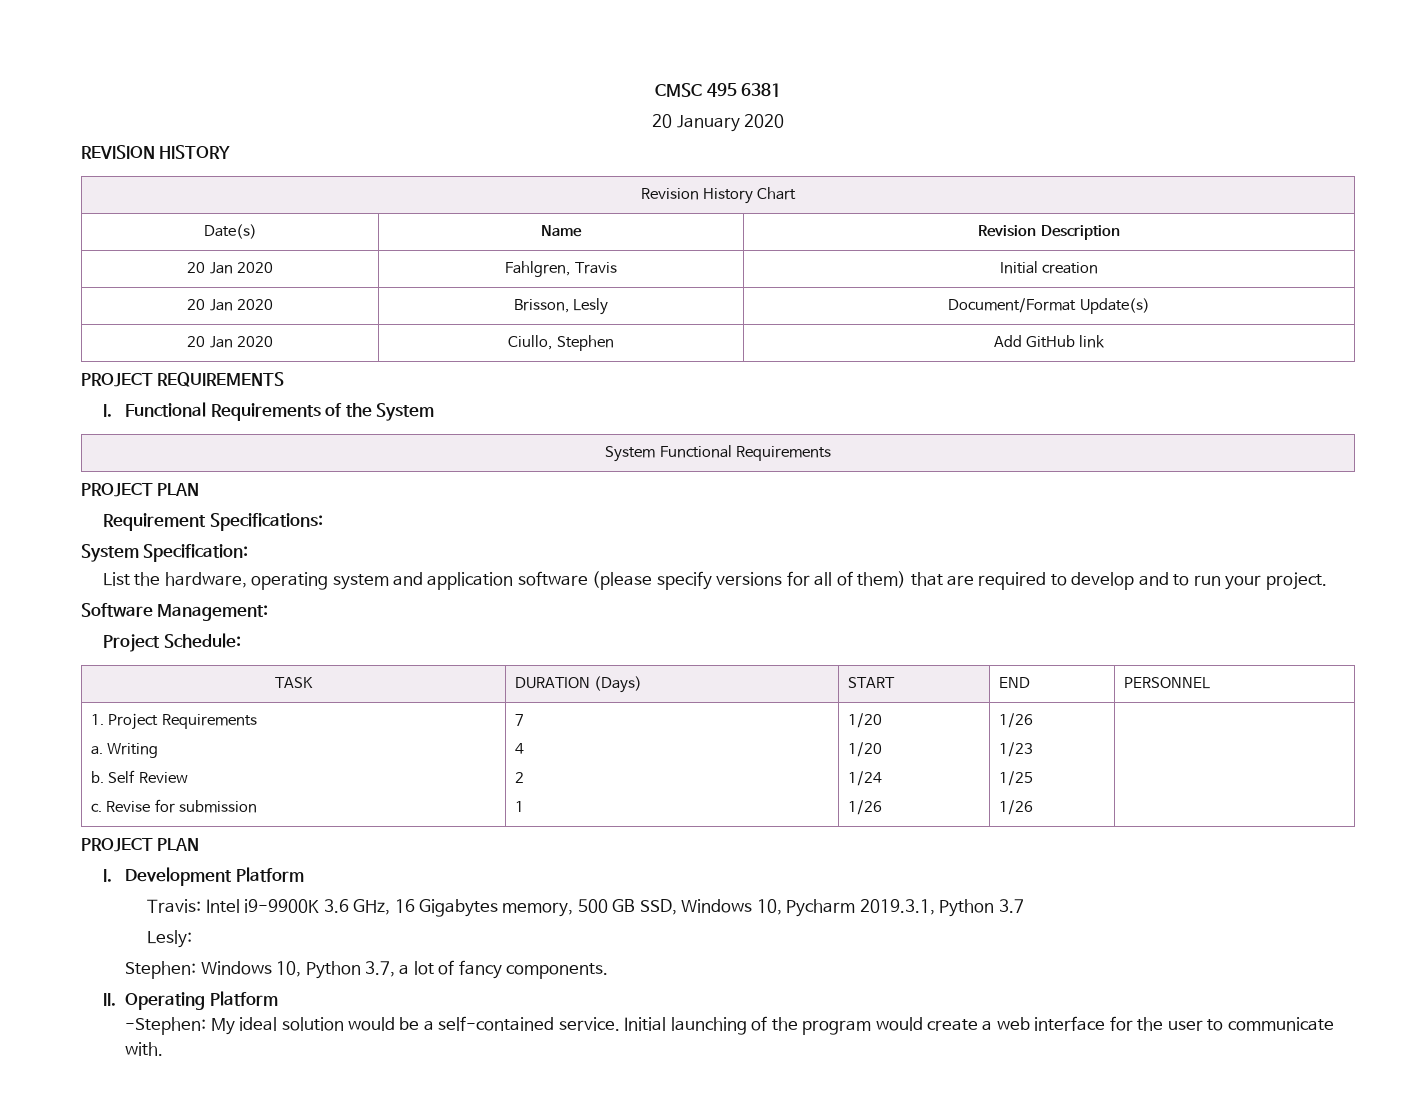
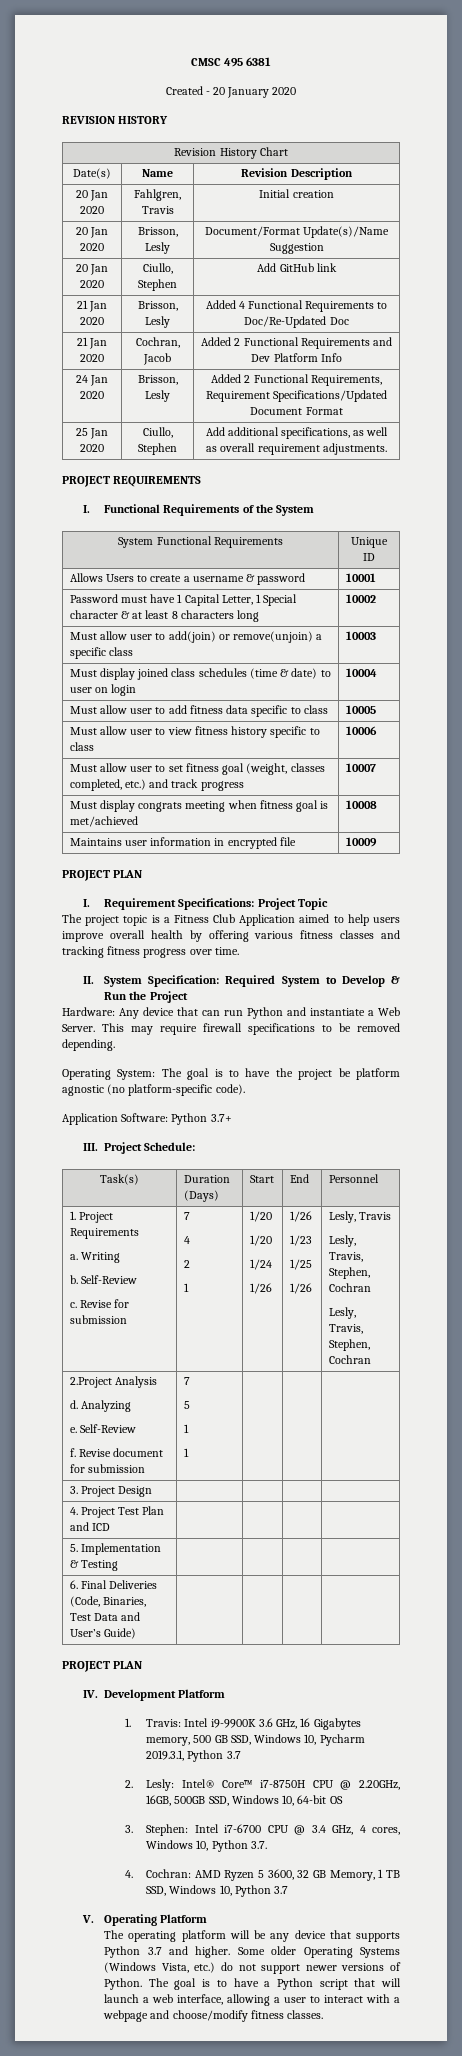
- 20 January 2020
+ Created - 20 January 2020
- 20 Jan 2020 | Brisson, Lesly | Document/Format Update(s)
+ 20 Jan 2020 | Brisson, Lesly | Document/Format Update(s)/Name Suggestion
+ 21 Jan 2020 | Brisson, Lesly | Added 4 Functional Requirements to Doc/Re-Updated Doc
+ 21 Jan 2020 | Cochran, Jacob | Added 2 Functional Requirements and Dev Platform Info
+ 24 Jan 2020 | Brisson, Lesly | Added 2 Functional Requirements, Requirement Specifications/Updated Document Format
+ 25 Jan 2020 | Ciullo, Stephen | Add additional specifications, as well as overall requirement adjustments.
- System Functional Requirements
+ System Functional Requirements | Unique ID
+ Allows Users to create a username & password | 10001
+ Password must have 1 Capital Letter, 1 Special character & at least 8 characters long | 10002
+ Must allow user to add(join) or remove(unjoin) a specific class | 10003
+ Must display joined class schedules (time & date) to user on login | 10004
+ Must allow user to add fitness data specific to class | 10005
+ Must allow user to view fitness history specific to class | 10006
+ Must allow user to set fitness goal (weight, classes completed, etc.) and track progress | 10007
+ Must display congrats meeting when fitness goal is met/achieved | 10008
+ Maintains user information in encrypted file | 10009
  PROJECT PLAN
- Requirement Specifications:
- System Specification:
- List the hardware, operating system and application software (please specify versions for all of them) that are required to develop and to run your project.
- Software Management:
- Project Schedule:
+ I. Requirement Specifications: Project Topic
+ The project topic is a Fitness Club Application aimed to help users improve overall health by offering various fitness classes and tracking fitness progress over time.
+ II. System Specification: Required System to Develop & Run the Project
+ Hardware: Any device that can run Python and instantiate a Web Server. This may require firewall specifications to be removed depending.
+ Operating System: The goal is to have the project be platform agnostic (no platform-specific code).
+ Application Software: Python 3.7+
+ III. Project Schedule:
- TASK | DURATION (Days) | START | END | PERSONNEL
+ Task(s) | Duration (Days) | Start | End | Personnel
  1. Project Requirements
  a. Writing
- b. Self Review
+ b. Self-Review
  c. Revise for submission | 7
  4
  2
  1 | 1/20
  1/20
  1/24
  1/26 | 1/26
  1/23
  1/25
- 1/26 |
+ 1/26 | Lesly, Travis
+ Lesly, Travis, Stephen, Cochran
+ Lesly, Travis, Stephen, Cochran
+ 2.Project Analysis
+ d. Analyzing
+ e. Self-Review
+ f. Revise document for submission | 7
+ 5
+ 1
+ 1 | | |
+ 3. Project Design | | | |
+ 4. Project Test Plan and ICD | | | |
+ 5. Implementation & Testing | | | |
+ 6. Final Deliveries (Code, Binaries, Test Data and User’s Guide) | | | |
  PROJECT PLAN
- I. Development Platform
+ IV. Development Platform
- Travis: Intel i9-9900K 3.6 GHz, 16 Gigabytes memory, 500 GB SSD, Windows 10, Pycharm 2019.3.1, Python 3.7
+ 1. Travis: Intel i9-9900K 3.6 GHz, 16 Gigabytes memory, 500 GB SSD, Windows 10, Pycharm 2019.3.1, Python 3.7
- Lesly:
- Stephen: Windows 10, Python 3.7, a lot of fancy components.
- II. Operating Platform
- -Stephen: My ideal solution would be a self-contained service. Initial launching of the program would create a web interface for the user to communicate with.
+ 2. Lesly: Intel® Core™ i7-8750H CPU @ 2.20GHz, 16GB, 500GB SSD, Windows 10, 64-bit OS
+ 3. Stephen: Intel i7-6700 CPU @ 3.4 GHz, 4 cores, Windows 10, Python 3.7.
+ 4. Cochran: AMD Ryzen 5 3600, 32 GB Memory, 1 TB SSD, Windows 10, Python 3.7
+ V. Operating Platform
+ The operating platform will be any device that supports Python 3.7 and higher. Some older Operating Systems (Windows Vista, etc.) do not support newer versions of Python. The goal is to have a Python script that will launch a web interface, allowing a user to interact with a webpage and choose/modify fitness classes.

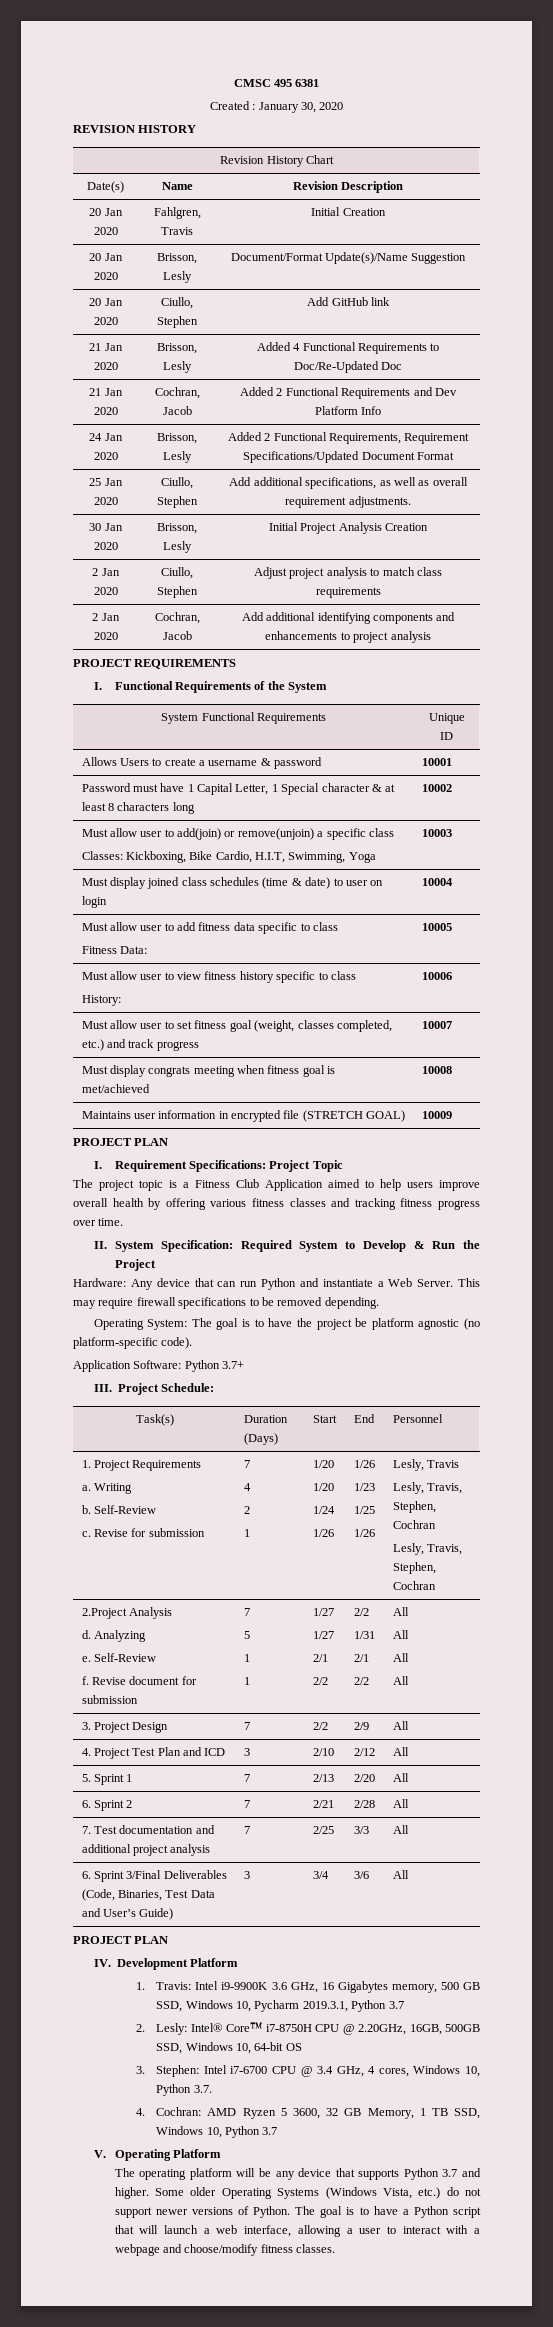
- Created - 20 January 2020
+ Created : January 30, 2020
- 20 Jan 2020 | Fahlgren, Travis | Initial creation
+ 20 Jan 2020 | Fahlgren, Travis | Initial Creation
+ 30 Jan 2020 | Brisson, Lesly | Initial Project Analysis Creation
+ 2 Jan 2020 | Ciullo, Stephen | Adjust project analysis to match class requirements
+ 2 Jan 2020 | Cochran, Jacob | Add additional identifying components and enhancements to project analysis
- Must allow user to add(join) or remove(unjoin) a specific class | 10003
+ Must allow user to add(join) or remove(unjoin) a specific class
+ Classes: Kickboxing, Bike Cardio, H.I.T, Swimming, Yoga | 10003
- Must allow user to add fitness data specific to class | 10005
+ Must allow user to add fitness data specific to class
+ Fitness Data: | 10005
- Must allow user to view fitness history specific to class | 10006
+ Must allow user to view fitness history specific to class
+ History: | 10006
- Maintains user information in encrypted file | 10009
+ Maintains user information in encrypted file (STRETCH GOAL) | 10009
  2.Project Analysis
  d. Analyzing
  e. Self-Review
  f. Revise document for submission | 7
  5
  1
- 1 | | |
+ 1 | 1/27
+ 1/27
+ 2/1
+ 2/2 | 2/2
+ 1/31
+ 2/1
+ 2/2 | All
+ All
+ All
+ All
- 3. Project Design | | | |
+ 3. Project Design | 7 | 2/2 | 2/9 | All
- 4. Project Test Plan and ICD | | | |
- 5. Implementation & Testing | | | |
- 6. Final Deliveries (Code, Binaries, Test Data and User’s Guide) | | | |
+ 4. Project Test Plan and ICD | 3 | 2/10 | 2/12 | All
+ 5. Sprint 1 | 7 | 2/13 | 2/20 | All
+ 6. Sprint 2 | 7 | 2/21 | 2/28 | All
+ 7. Test documentation and additional project analysis | 7 | 2/25 | 3/3 | All
+ 6. Sprint 3/Final Deliverables (Code, Binaries, Test Data and User’s Guide) | 3 | 3/4 | 3/6 | All

